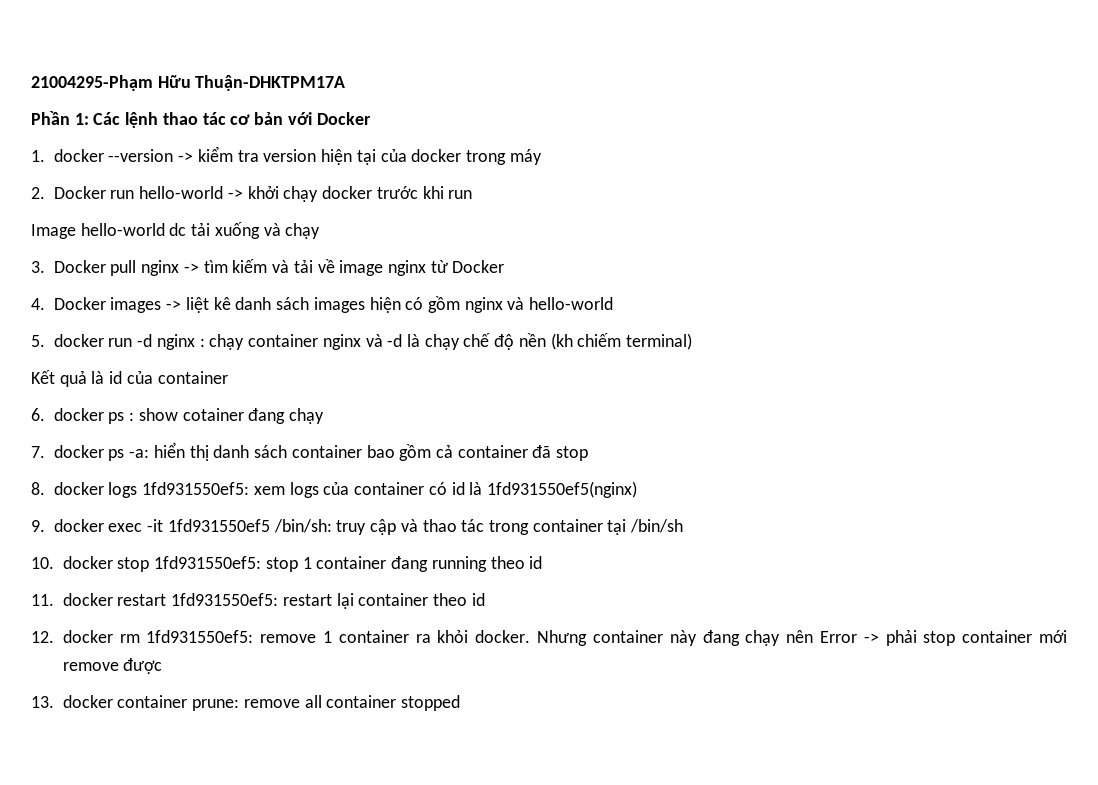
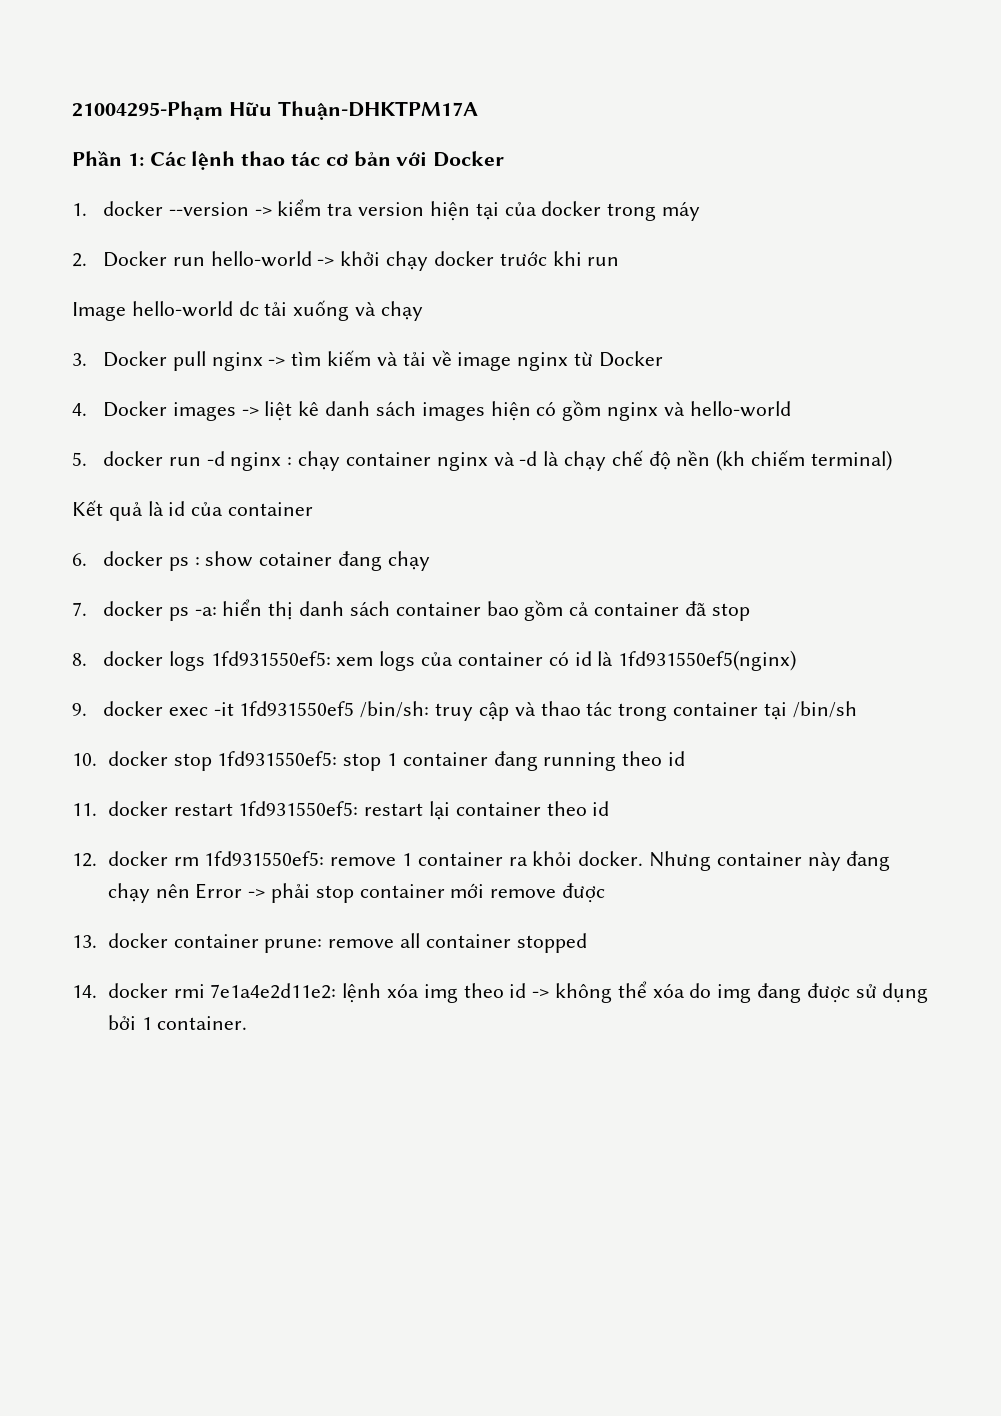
+ 14. docker rmi 7e1a4e2d11e2: lệnh xóa img theo id -> không thể xóa do img đang được sử dụng bởi 1 container.

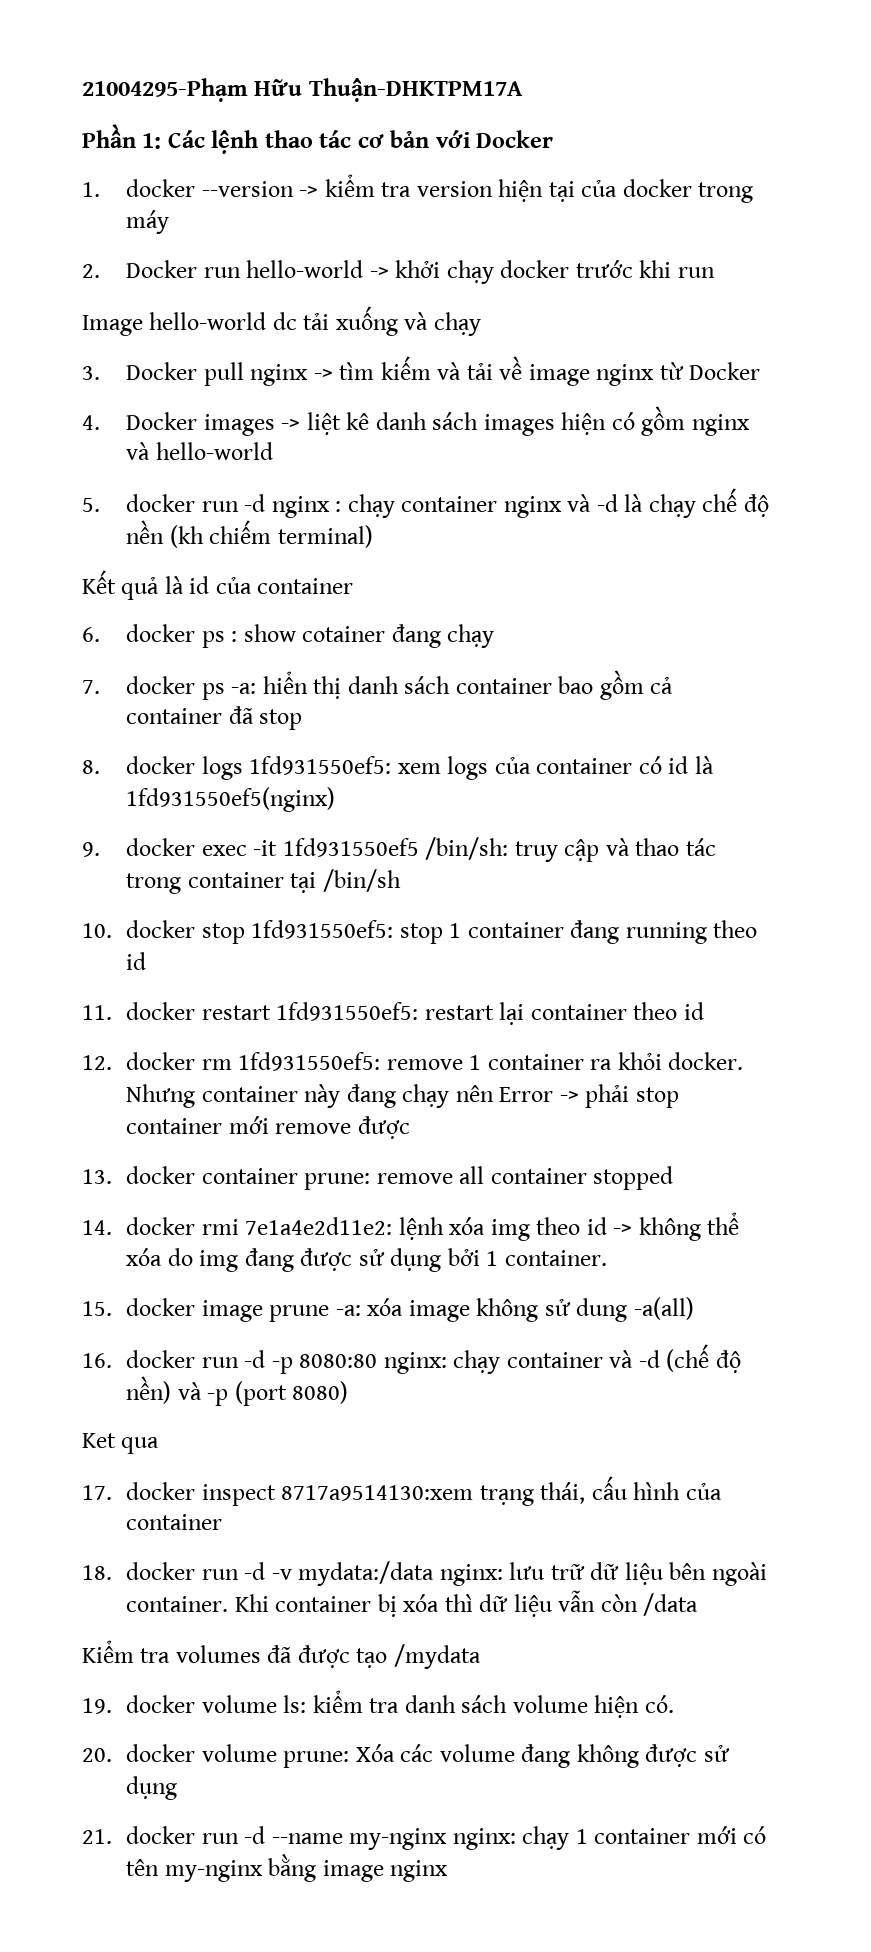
+ 15. docker image prune -a: xóa image không sử dung -a(all)
+ 16. docker run -d -p 8080:80 nginx: chạy container và -d (chế độ nền) và -p (port 8080)
+ Ket qua
+ 17. docker inspect 8717a9514130:xem trạng thái, cấu hình của container
+ 18. docker run -d -v mydata:/data nginx: lưu trữ dữ liệu bên ngoài container. Khi container bị xóa thì dữ liệu vẫn còn /data
+ Kiểm tra volumes đã được tạo /mydata
+ 19. docker volume ls: kiểm tra danh sách volume hiện có.
+ 20. docker volume prune: Xóa các volume đang không được sử dụng
+ 21. docker run -d --name my-nginx nginx: chạy 1 container mới có tên my-nginx bằng image nginx

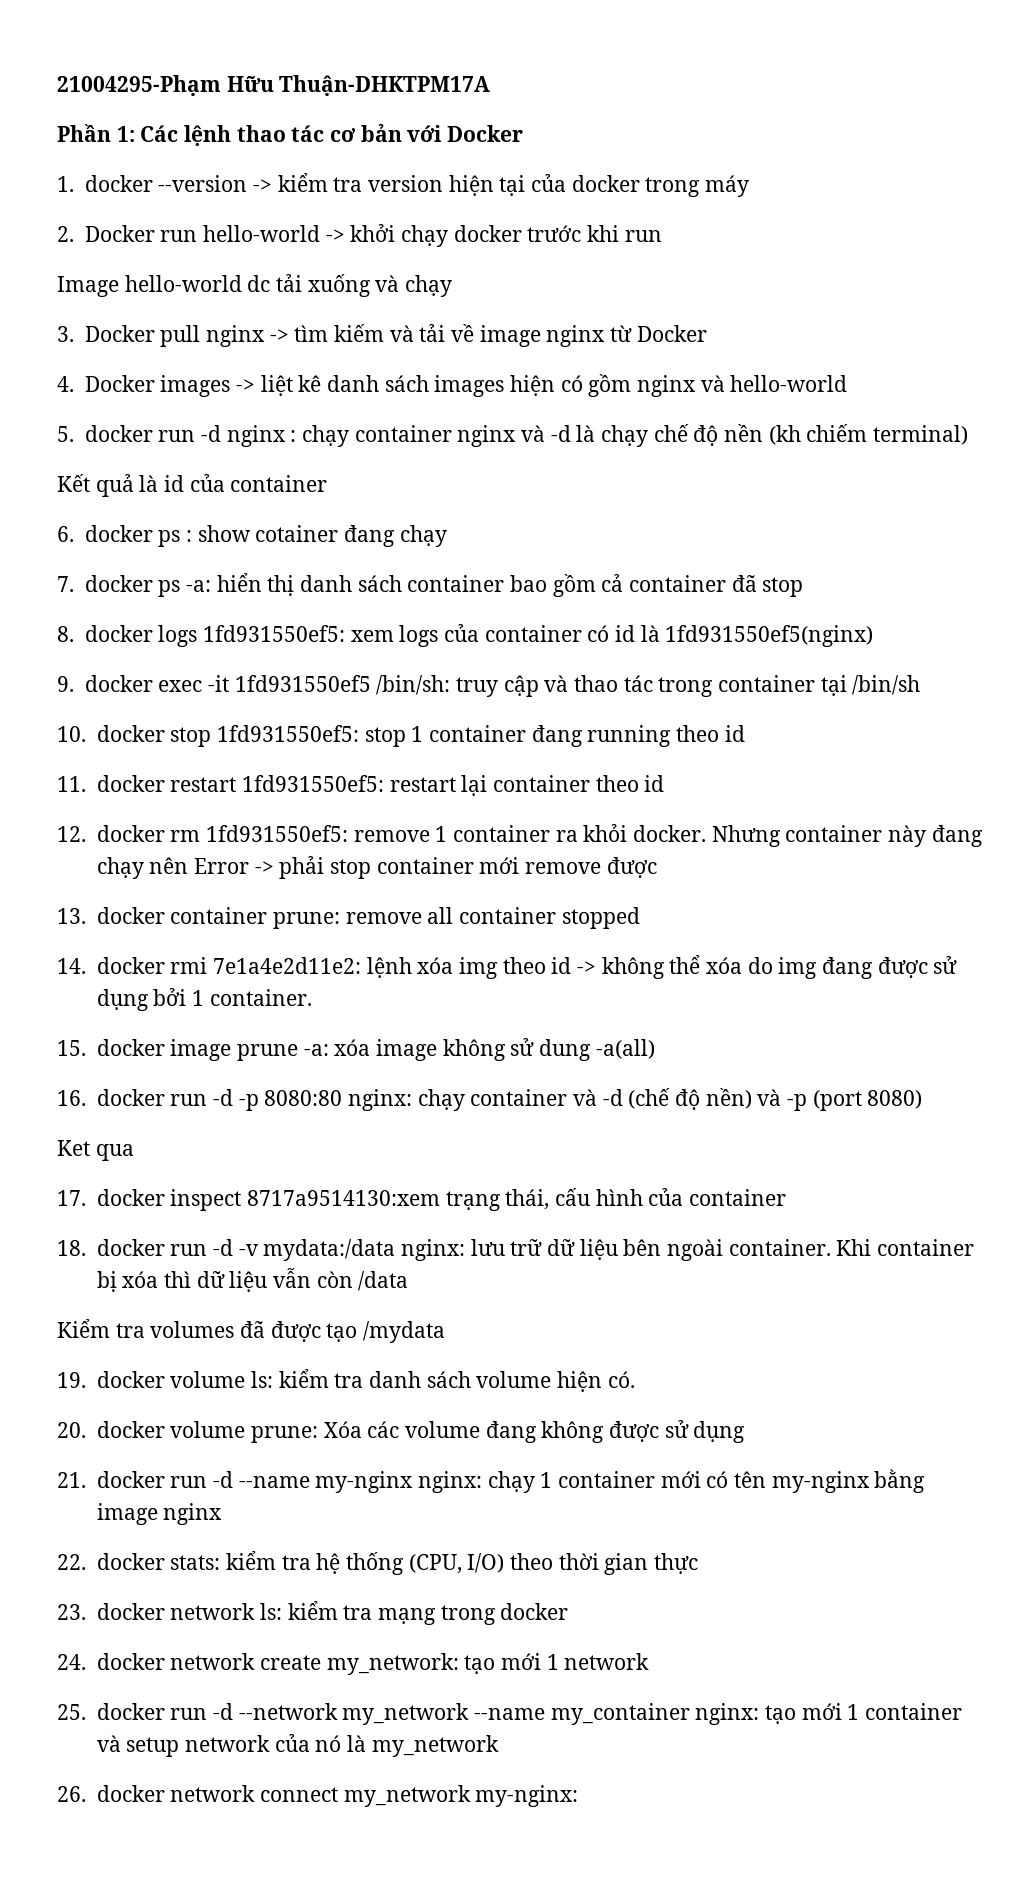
+ 22. docker stats: kiểm tra hệ thống (CPU, I/O) theo thời gian thực
+ 23. docker network ls: kiểm tra mạng trong docker
+ 24. docker network create my_network: tạo mới 1 network
+ 25. docker run -d --network my_network --name my_container nginx: tạo mới 1 container và setup network của nó là my_network
+ 26. docker network connect my_network my-nginx:

